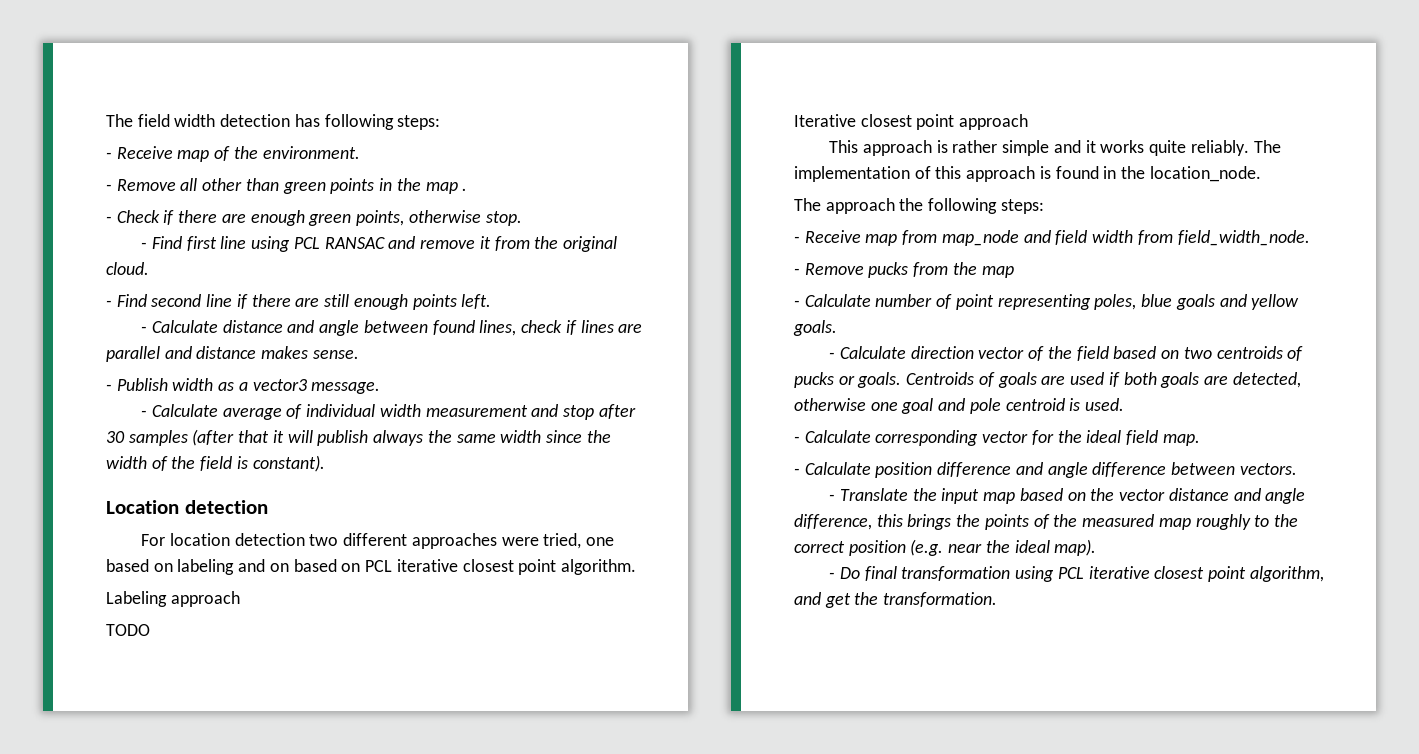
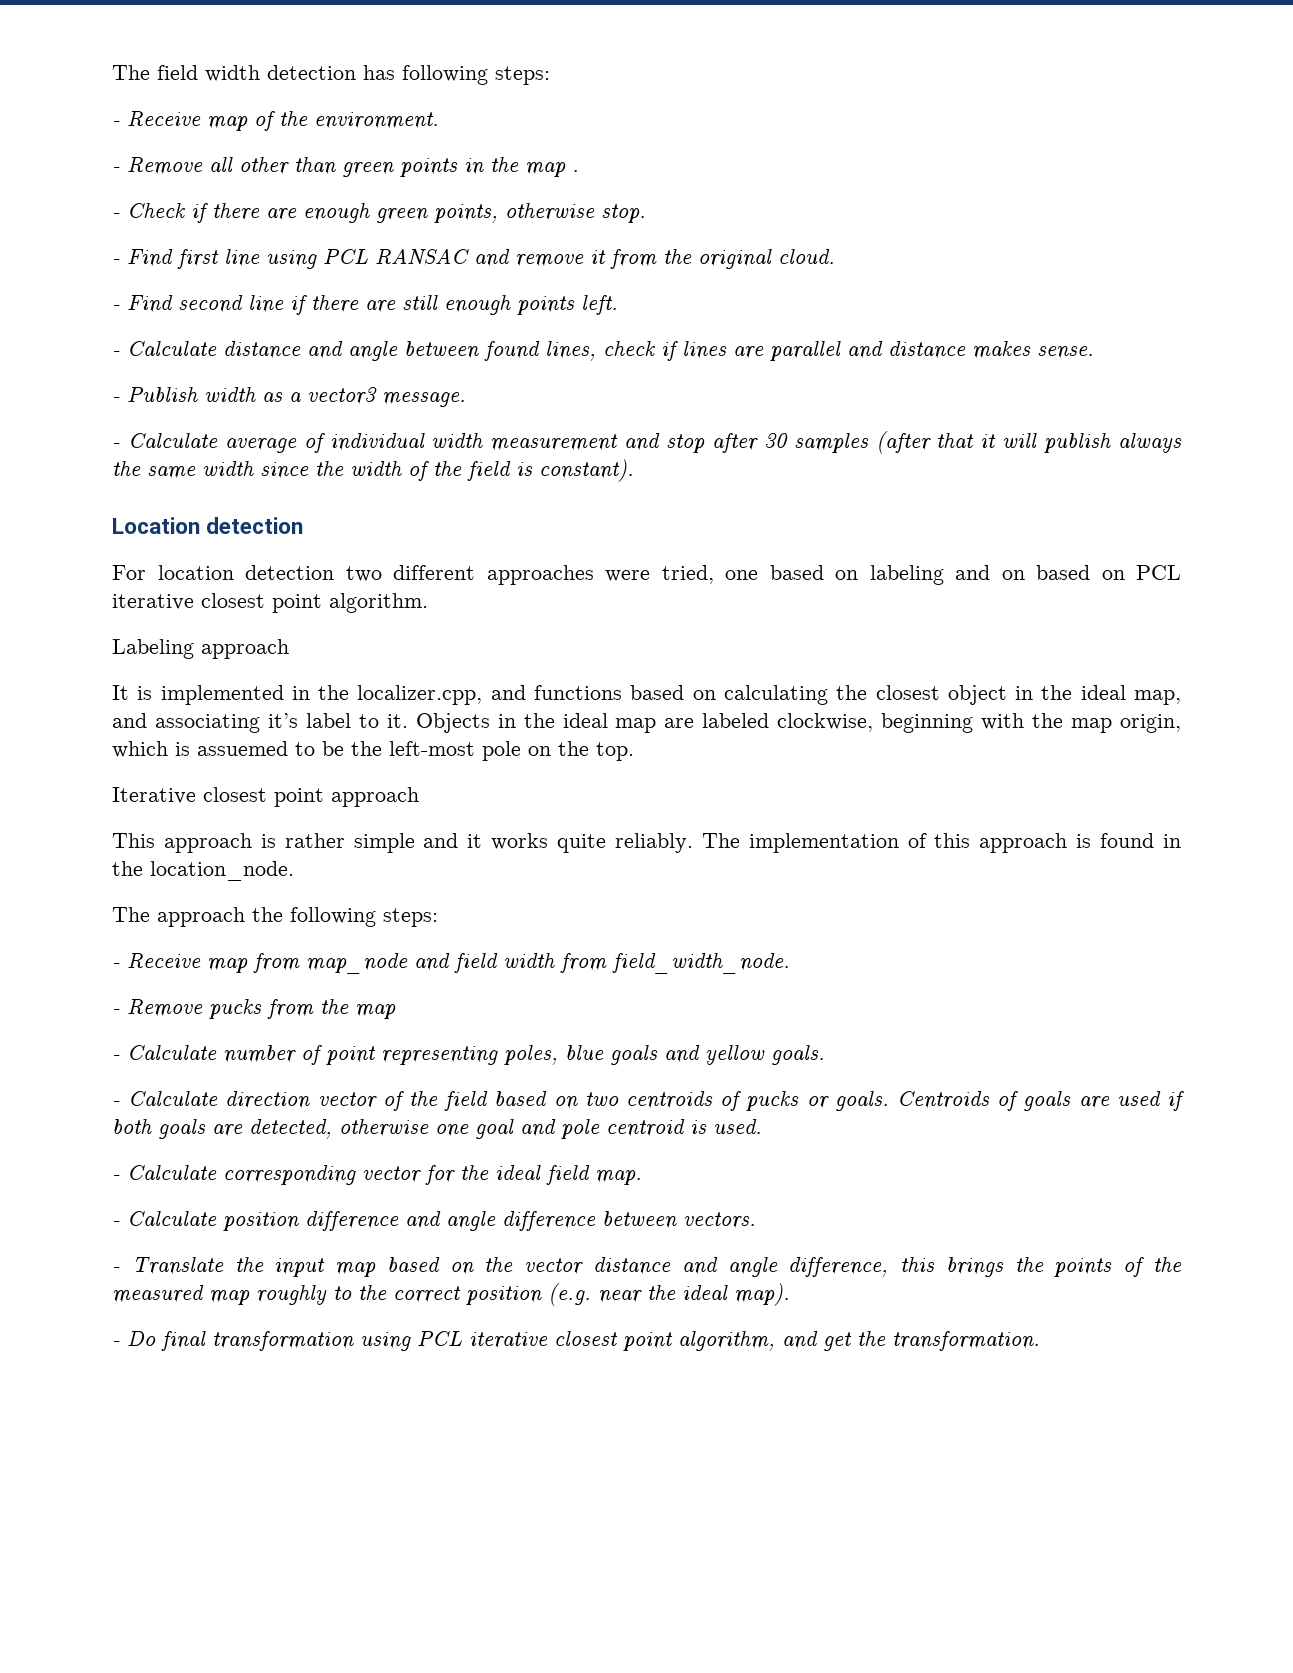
- TODO
+ It is implemented in the localizer.cpp, and functions based on calculating the closest object in the ideal map, and associating it’s label to it. Objects in the ideal map are labeled clockwise, beginning with the map origin, which is assuemed to be the left-most pole on the top.

